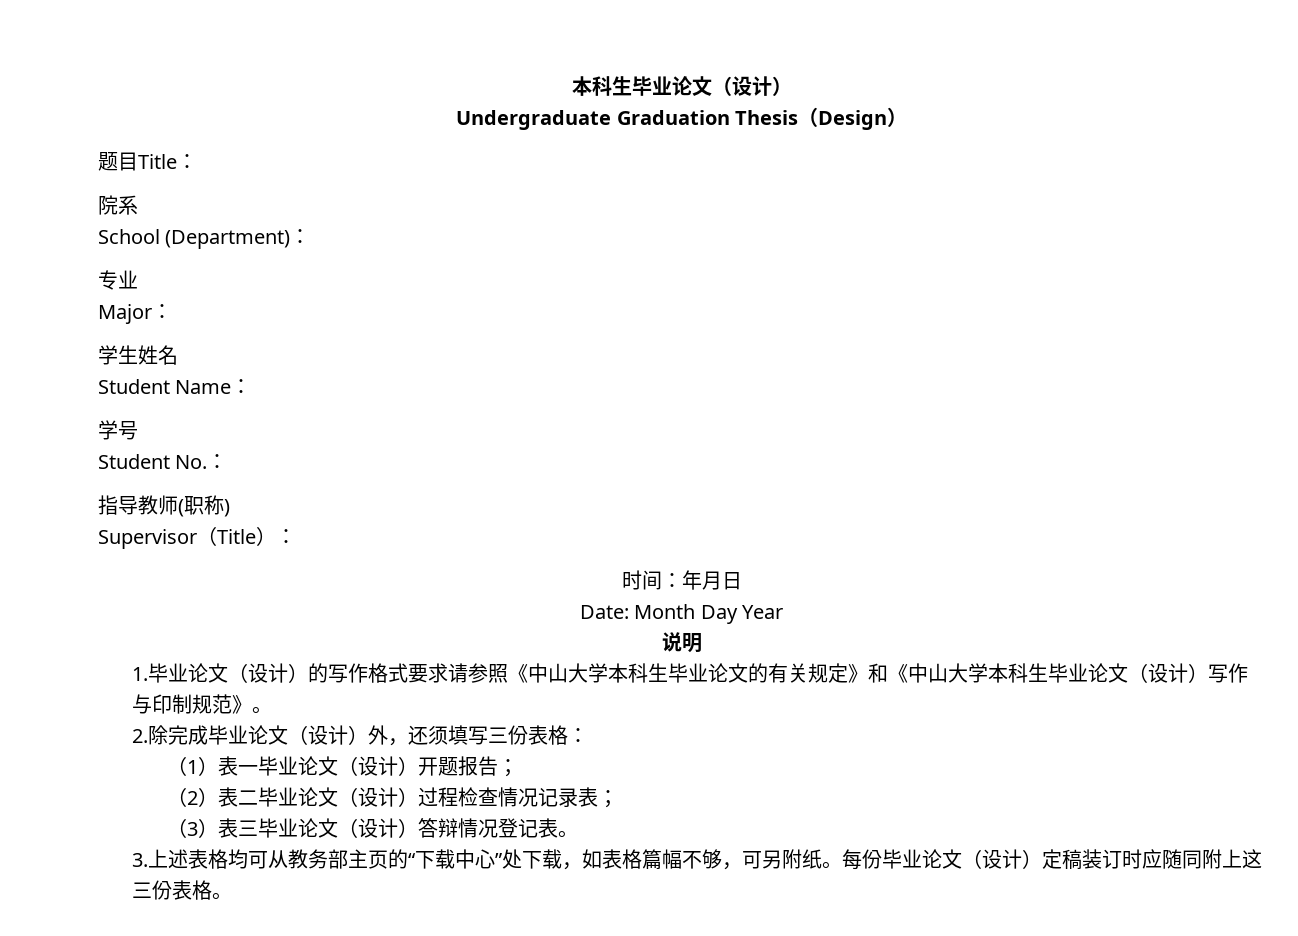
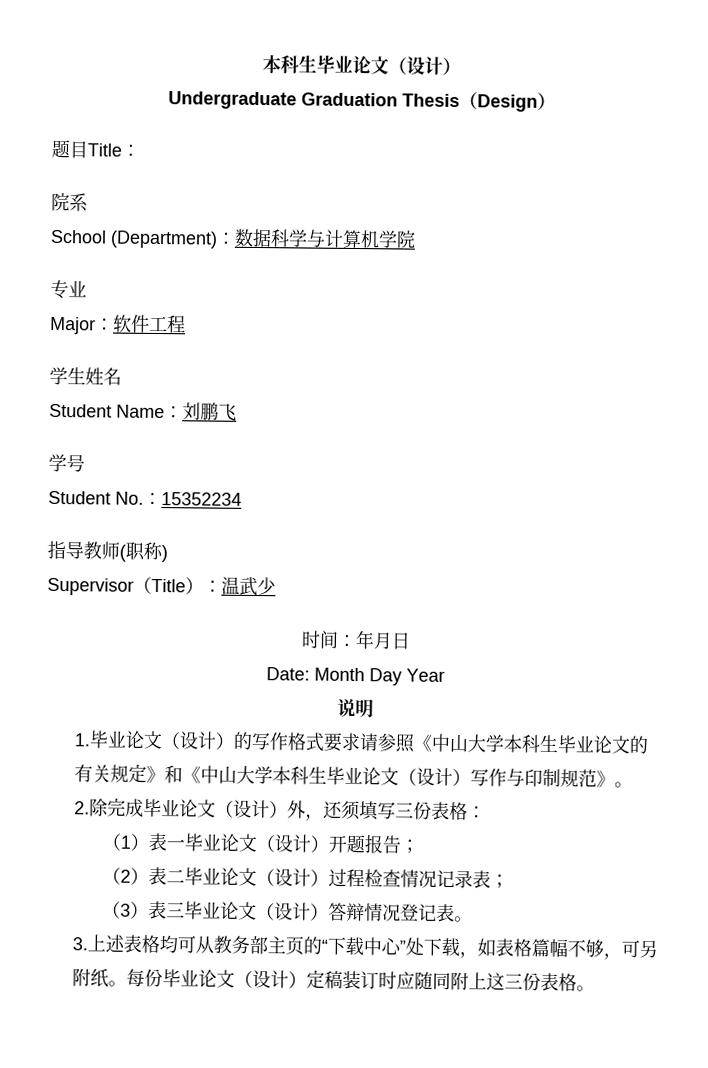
- School (Department)：
+ School (Department)：数据科学与计算机学院
- Major：
+ Major：软件工程
- Student Name：
+ Student Name：刘鹏飞
- Student No.：
+ Student No.：15352234
- Supervisor（Title）：
+ Supervisor（Title）：温武少

